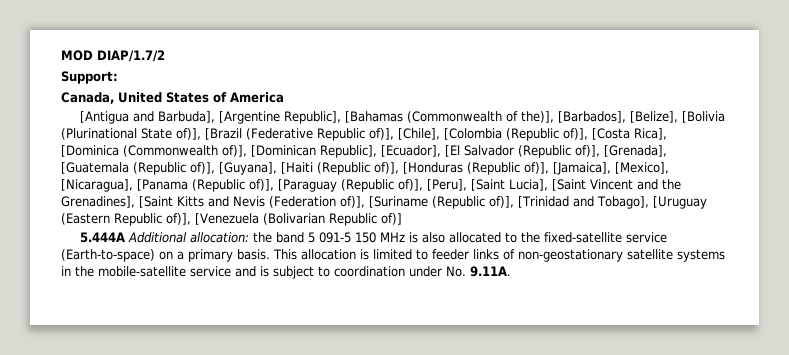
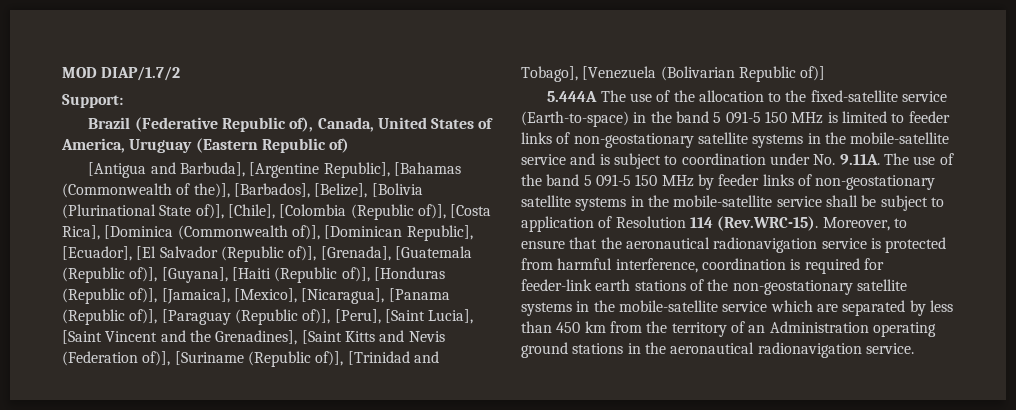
- Canada, United States of America
+ Brazil (Federative Republic of), Canada, United States of America, Uruguay (Eastern Republic of)
- [Antigua and Barbuda], [Argentine Republic], [Bahamas (Commonwealth of the)], [Barbados], [Belize], [Bolivia (Plurinational State of)], [Brazil (Federative Republic of)], [Chile], [Colombia (Republic of)], [Costa Rica], [Dominica (Commonwealth of)], [Dominican Republic], [Ecuador], [El Salvador (Republic of)], [Grenada], [Guatemala (Republic of)], [Guyana], [Haiti (Republic of)], [Honduras (Republic of)], [Jamaica], [Mexico], [Nicaragua], [Panama (Republic of)], [Paraguay (Republic of)], [Peru], [Saint Lucia], [Saint Vincent and the Grenadines], [Saint Kitts and Nevis (Federation of)], [Suriname (Republic of)], [Trinidad and Tobago], [Uruguay (Eastern Republic of)], [Venezuela (Bolivarian Republic of)]
+ [Antigua and Barbuda], [Argentine Republic], [Bahamas (Commonwealth of the)], [Barbados], [Belize], [Bolivia (Plurinational State of)], [Chile], [Colombia (Republic of)], [Costa Rica], [Dominica (Commonwealth of)], [Dominican Republic], [Ecuador], [El Salvador (Republic of)], [Grenada], [Guatemala (Republic of)], [Guyana], [Haiti (Republic of)], [Honduras (Republic of)], [Jamaica], [Mexico], [Nicaragua], [Panama (Republic of)], [Paraguay (Republic of)], [Peru], [Saint Lucia], [Saint Vincent and the Grenadines], [Saint Kitts and Nevis (Federation of)], [Suriname (Republic of)], [Trinidad and Tobago], [Venezuela (Bolivarian Republic of)]
- 5.444A Additional allocation: the band 5 091-5 150 MHz is also allocated to the fixed-satellite service (Earth-to-space) on a primary basis. This allocation is limited to feeder links of non-geostationary satellite systems in the mobile-satellite service and is subject to coordination under No. 9.11A.
+ 5.444A The use of the allocation to the fixed-satellite service (Earth-to-space) in the band 5 091-5 150 MHz is limited to feeder links of non-geostationary satellite systems in the mobile-satellite service and is subject to coordination under No. 9.11A. The use of the band 5 091-5 150 MHz by feeder links of non-geostationary satellite systems in the mobile-satellite service shall be subject to application of Resolution 114 (Rev.WRC-15). Moreover, to ensure that the aeronautical radionavigation service is protected from harmful interference, coordination is required for feeder-link earth stations of the non-geostationary satellite systems in the mobile-satellite service which are separated by less than 450 km from the territory of an Administration operating ground stations in the aeronautical radionavigation service.

